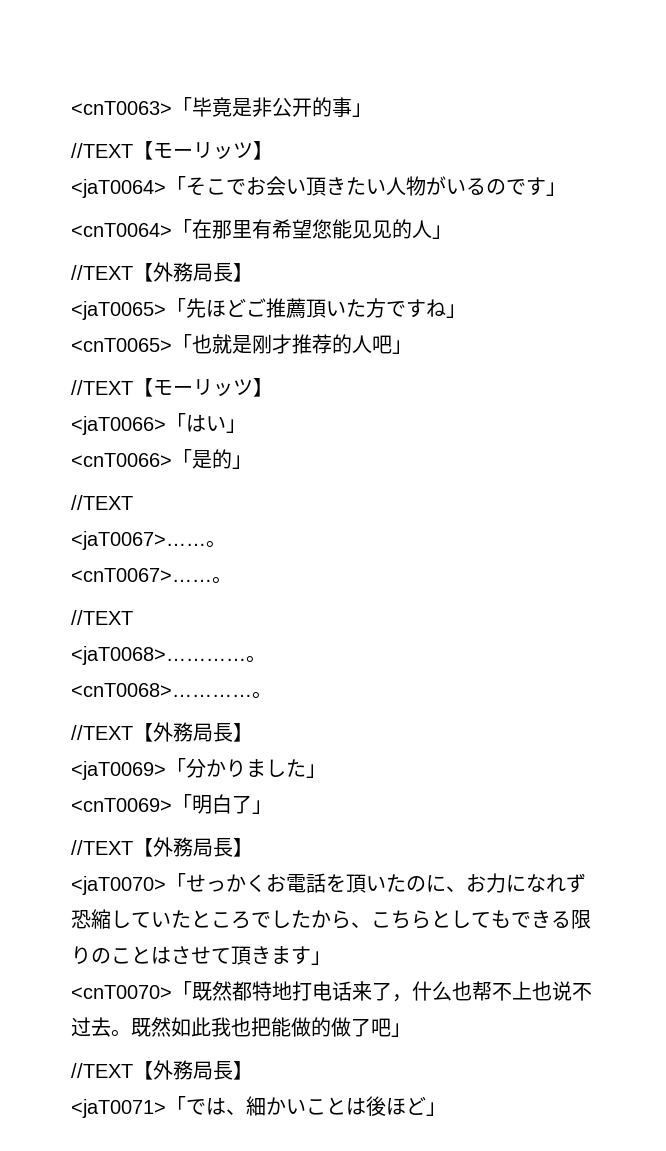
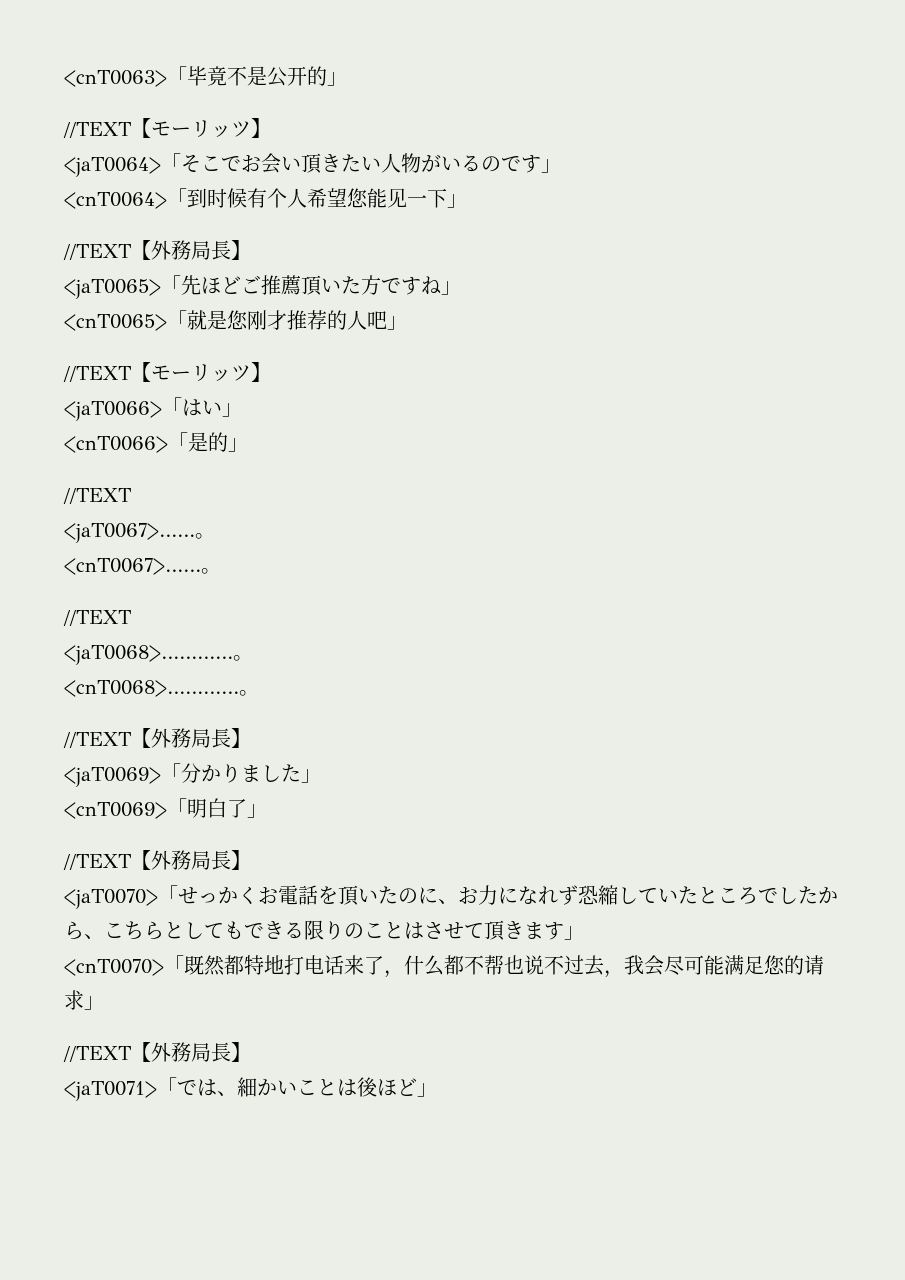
- <cnT0063>「毕竟是非公开的事」
+ <cnT0063>「毕竟不是公开的」
- <cnT0064>「在那里有希望您能见见的人」
+ <cnT0064>「到时候有个人希望您能见一下」
- <cnT0065>「也就是刚才推荐的人吧」
+ <cnT0065>「就是您刚才推荐的人吧」
- <cnT0070>「既然都特地打电话来了，什么也帮不上也说不过去。既然如此我也把能做的做了吧」
+ <cnT0070>「既然都特地打电话来了，什么都不帮也说不过去，我会尽可能满足您的请求」

